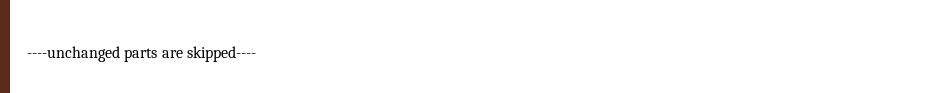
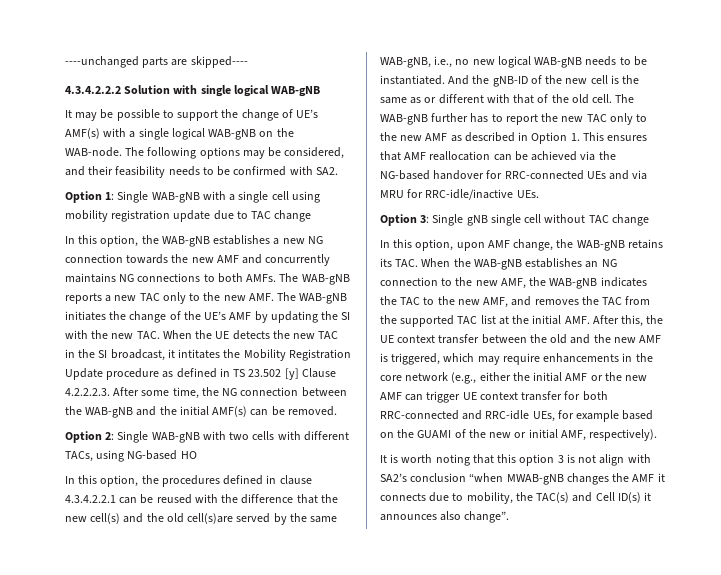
+ 4.3.4.2.2.2 Solution with single logical WAB-gNB
+ It may be possible to support the change of UE’s AMF(s) with a single logical WAB-gNB on the WAB-node. The following options may be considered, and their feasibility needs to be confirmed with SA2.
+ Option 1: Single WAB-gNB with a single cell using mobility registration update due to TAC change
+ In this option, the WAB-gNB establishes a new NG connection towards the new AMF and concurrently maintains NG connections to both AMFs. The WAB-gNB reports a new TAC only to the new AMF. The WAB-gNB initiates the change of the UE’s AMF by updating the SI with the new TAC. When the UE detects the new TAC in the SI broadcast, it intitates the Mobility Registration Update procedure as defined in TS 23.502 [y] Clause 4.2.2.2.3. After some time, the NG connection between the WAB-gNB and the initial AMF(s) can be removed.
+ Option 2: Single WAB-gNB with two cells with different TACs, using NG-based HO
+ In this option, the procedures defined in clause 4.3.4.2.2.1 can be reused with the difference that the new cell(s) and the old cell(s)are served by the same WAB-gNB, i.e., no new logical WAB-gNB needs to be instantiated. And the gNB-ID of the new cell is the same as or different with that of the old cell. The WAB-gNB further has to report the new TAC only to the new AMF as described in Option 1. This ensures that AMF reallocation can be achieved via the NG-based handover for RRC-connected UEs and via MRU for RRC-idle/inactive UEs.
+ Option 3: Single gNB single cell without TAC change
+ In this option, upon AMF change, the WAB-gNB retains its TAC. When the WAB-gNB establishes an NG connection to the new AMF, the WAB-gNB indicates the TAC to the new AMF, and removes the TAC from the supported TAC list at the initial AMF. After this, the UE context transfer between the old and the new AMF is triggered, which may require enhancements in the core network (e.g., either the initial AMF or the new AMF can trigger UE context transfer for both RRC-connected and RRC-idle UEs, for example based on the GUAMI of the new or initial AMF, respectively).
+ It is worth noting that this option 3 is not align with SA2’s conclusion “when MWAB-gNB changes the AMF it connects due to mobility, the TAC(s) and Cell ID(s) it announces also change”.

